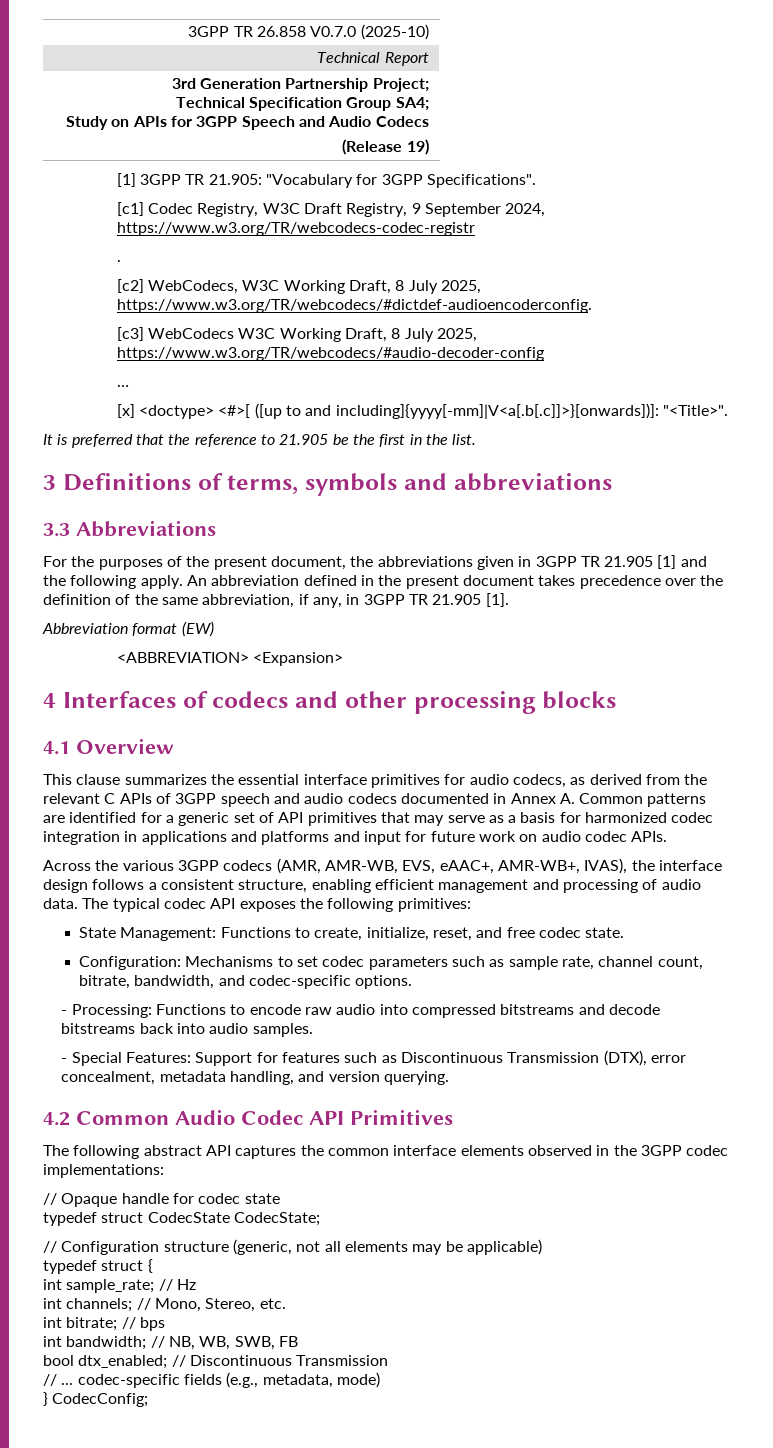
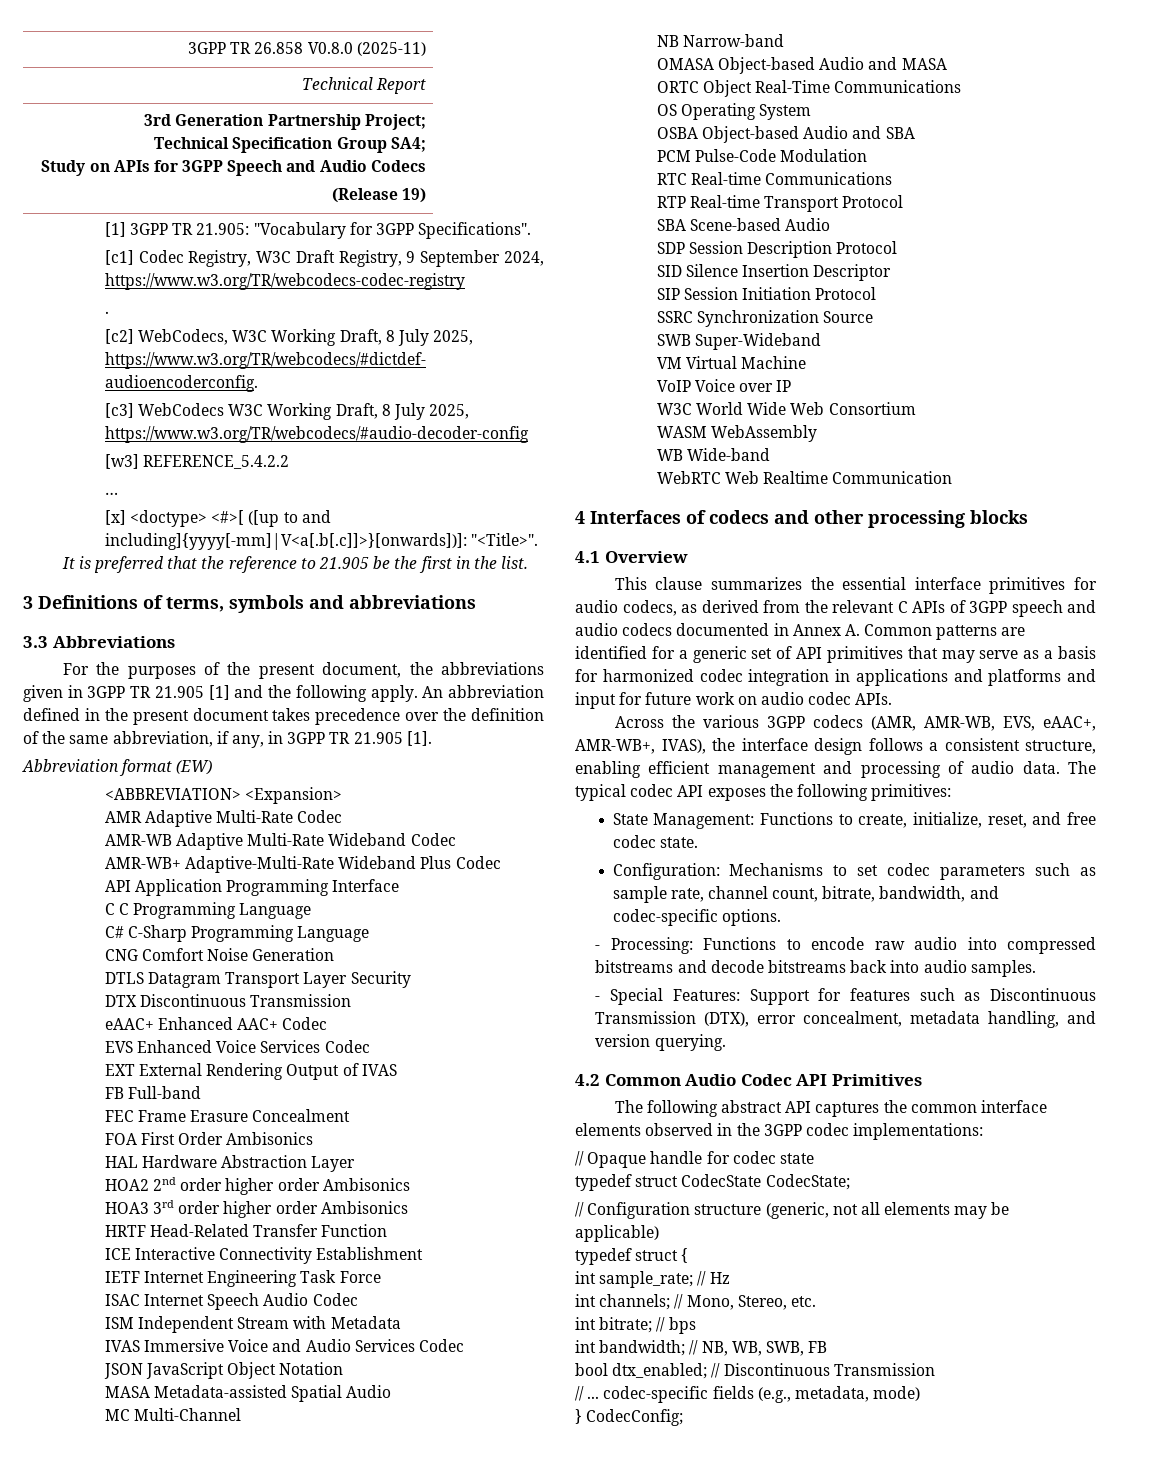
- 3GPP TR 26.858 V0.7.0 (2025-10)
+ 3GPP TR 26.858 V0.8.0 (2025-11)
- [c1] Codec Registry, W3C Draft Registry, 9 September 2024, https://www.w3.org/TR/webcodecs-codec-registr
+ [c1] Codec Registry, W3C Draft Registry, 9 September 2024, https://www.w3.org/TR/webcodecs-codec-registry
+ [w3] REFERENCE_5.4.2.2
+ AMR Adaptive Multi-Rate Codec
+ AMR-WB Adaptive Multi-Rate Wideband Codec
+ AMR-WB+ Adaptive-Multi-Rate Wideband Plus Codec
+ API Application Programming Interface
+ C C Programming Language
+ C# C-Sharp Programming Language
+ CNG Comfort Noise Generation
+ DTLS Datagram Transport Layer Security
+ DTX Discontinuous Transmission
+ eAAC+ Enhanced AAC+ Codec
+ EVS Enhanced Voice Services Codec
+ EXT External Rendering Output of IVAS
+ FB Full-band
+ FEC Frame Erasure Concealment
+ FOA First Order Ambisonics
+ HAL Hardware Abstraction Layer
+ HOA2 2nd order higher order Ambisonics
+ HOA3 3rd order higher order Ambisonics
+ HRTF Head-Related Transfer Function
+ ICE Interactive Connectivity Establishment
+ IETF Internet Engineering Task Force
+ ISAC Internet Speech Audio Codec
+ ISM Independent Stream with Metadata
+ IVAS Immersive Voice and Audio Services Codec
+ JSON JavaScript Object Notation
+ MASA Metadata-assisted Spatial Audio
+ MC Multi-Channel
+ NB Narrow-band
+ OMASA Object-based Audio and MASA
+ ORTC Object Real-Time Communications
+ OS Operating System
+ OSBA Object-based Audio and SBA
+ PCM Pulse-Code Modulation
+ RTC Real-time Communications
+ RTP Real-time Transport Protocol
+ SBA Scene-based Audio
+ SDP Session Description Protocol
+ SID Silence Insertion Descriptor
+ SIP Session Initiation Protocol
+ SSRC Synchronization Source
+ SWB Super-Wideband
+ VM Virtual Machine
+ VoIP Voice over IP
+ W3C World Wide Web Consortium
+ WASM WebAssembly
+ WB Wide-band
+ WebRTC Web Realtime Communication

